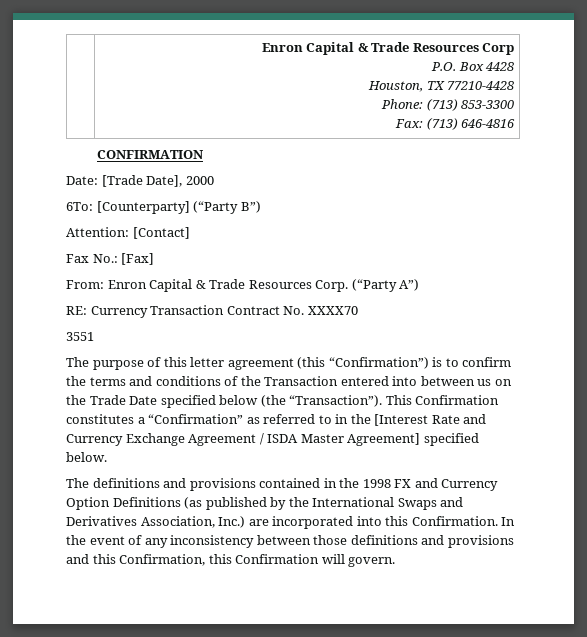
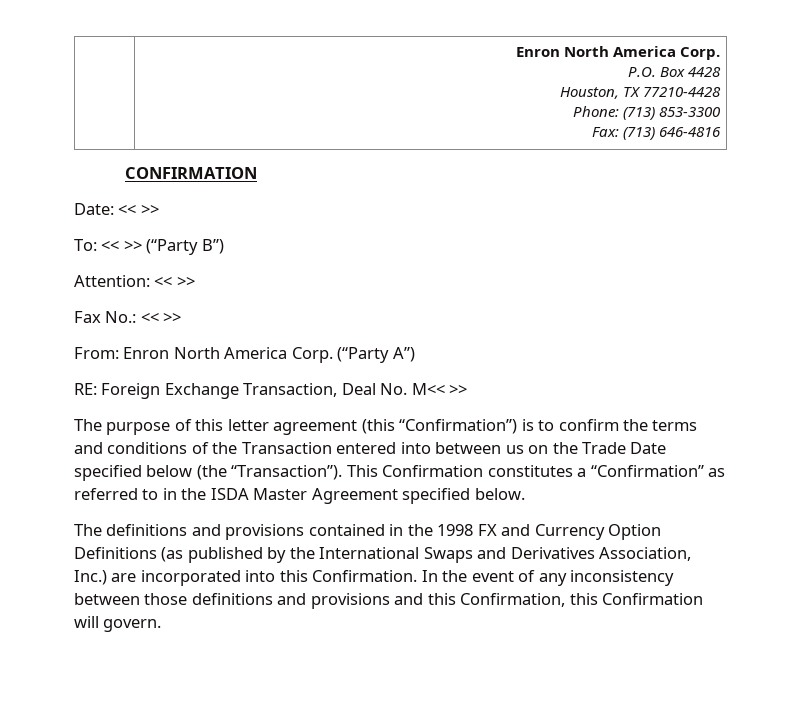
- | Enron Capital & Trade Resources Corp
+ | Enron North America Corp.
- Date: [Trade Date], 2000
- 6To: [Counterparty] (“Party B”)
+ Date: << >>
+ To: << >> (“Party B”)
- Attention: [Contact]
+ Attention: << >>
- Fax No.: [Fax]
+ Fax No.: << >>
- From: Enron Capital & Trade Resources Corp.
+ From: Enron North America Corp.
- RE: Currency Transaction Contract No. XXXX70
- 3551
+ RE: Foreign Exchange Transaction, Deal No. M<< >>
- This Confirmation constitutes a “Confirmation” as referred to in the [Interest Rate and Currency Exchange Agreement / ISDA Master Agreement] specified below.
+ This Confirmation constitutes a “Confirmation” as referred to in the ISDA Master Agreement specified below.

